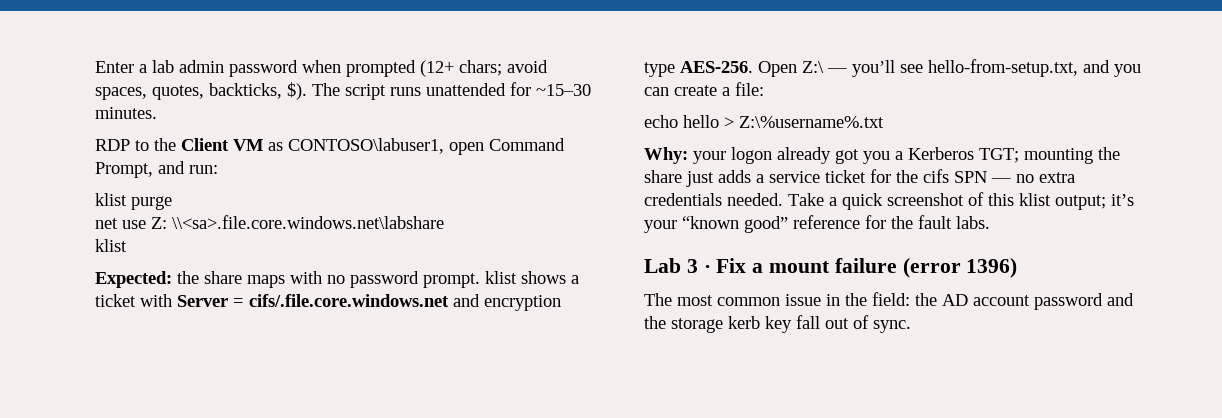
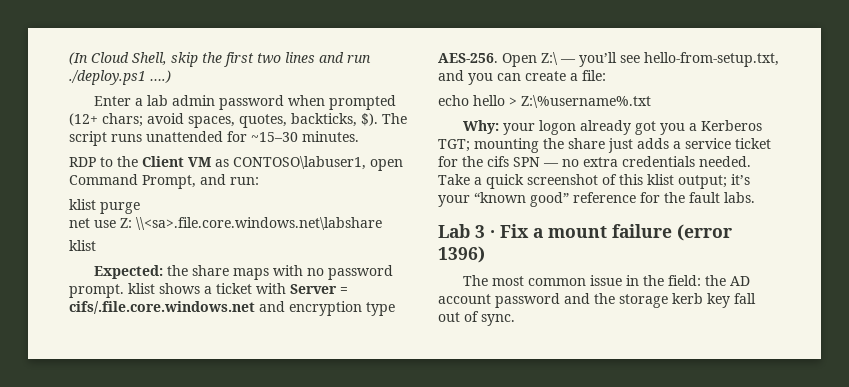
+ (In Cloud Shell, skip the first two lines and run ./deploy.ps1 ….)

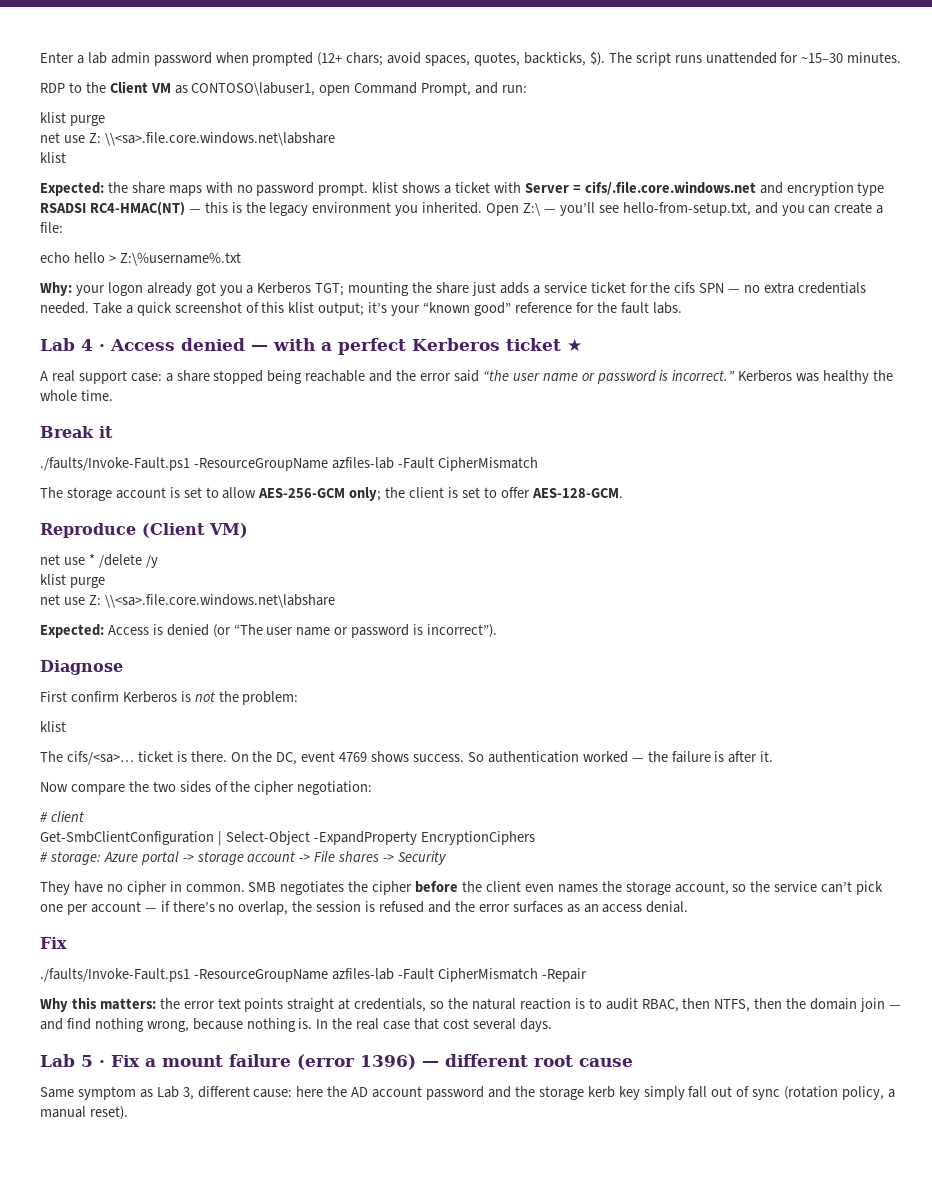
- (In Cloud Shell, skip the first two lines and run ./deploy.ps1 ….)
- Expected: the share maps with no password prompt. klist shows a ticket with Server = cifs/.file.core.windows.net and encryption type AES-256.
+ Expected: the share maps with no password prompt. klist shows a ticket with Server = cifs/.file.core.windows.net and encryption type RSADSI RC4-HMAC(NT) — this is the legacy environment you inherited.
- Lab 3 · Fix a mount failure (error 1396)
- The most common issue in the field: the AD account password and the storage kerb key fall out of sync.
+ Lab 4 · Access denied — with a perfect Kerberos ticket ★
+ A real support case: a share stopped being reachable and the error said “the user name or password is incorrect.” Kerberos was healthy the whole time.
+ Break it
+ ./faults/Invoke-Fault.ps1 -ResourceGroupName azfiles-lab -Fault CipherMismatch
+ The storage account is set to allow AES-256-GCM only; the client is set to offer AES-128-GCM.
+ Reproduce (Client VM)
+ net use * /delete /y
+ klist purge
+ net use Z: \\<sa>.file.core.windows.net\labshare
+ Expected: Access is denied (or “The user name or password is incorrect”).
+ Diagnose
+ First confirm Kerberos is not the problem:
+ klist
+ The cifs/<sa>… ticket is there. On the DC, event 4769 shows success. So authentication worked — the failure is after it.
+ Now compare the two sides of the cipher negotiation:
+ # client
+ Get-SmbClientConfiguration | Select-Object -ExpandProperty EncryptionCiphers
+ # storage: Azure portal -> storage account -> File shares -> Security
+ They have no cipher in common. SMB negotiates the cipher before the client even names the storage account, so the service can’t pick one per account — if there’s no overlap, the session is refused and the error surfaces as an access denial.
+ Fix
+ ./faults/Invoke-Fault.ps1 -ResourceGroupName azfiles-lab -Fault CipherMismatch -Repair
+ Why this matters: the error text points straight at credentials, so the natural reaction is to audit RBAC, then NTFS, then the domain join — and find nothing wrong, because nothing is. In the real case that cost several days.
+ Lab 5 · Fix a mount failure (error 1396) — different root cause
+ Same symptom as Lab 3, different cause: here the AD account password and the storage kerb key simply fall out of sync (rotation policy, a manual reset).

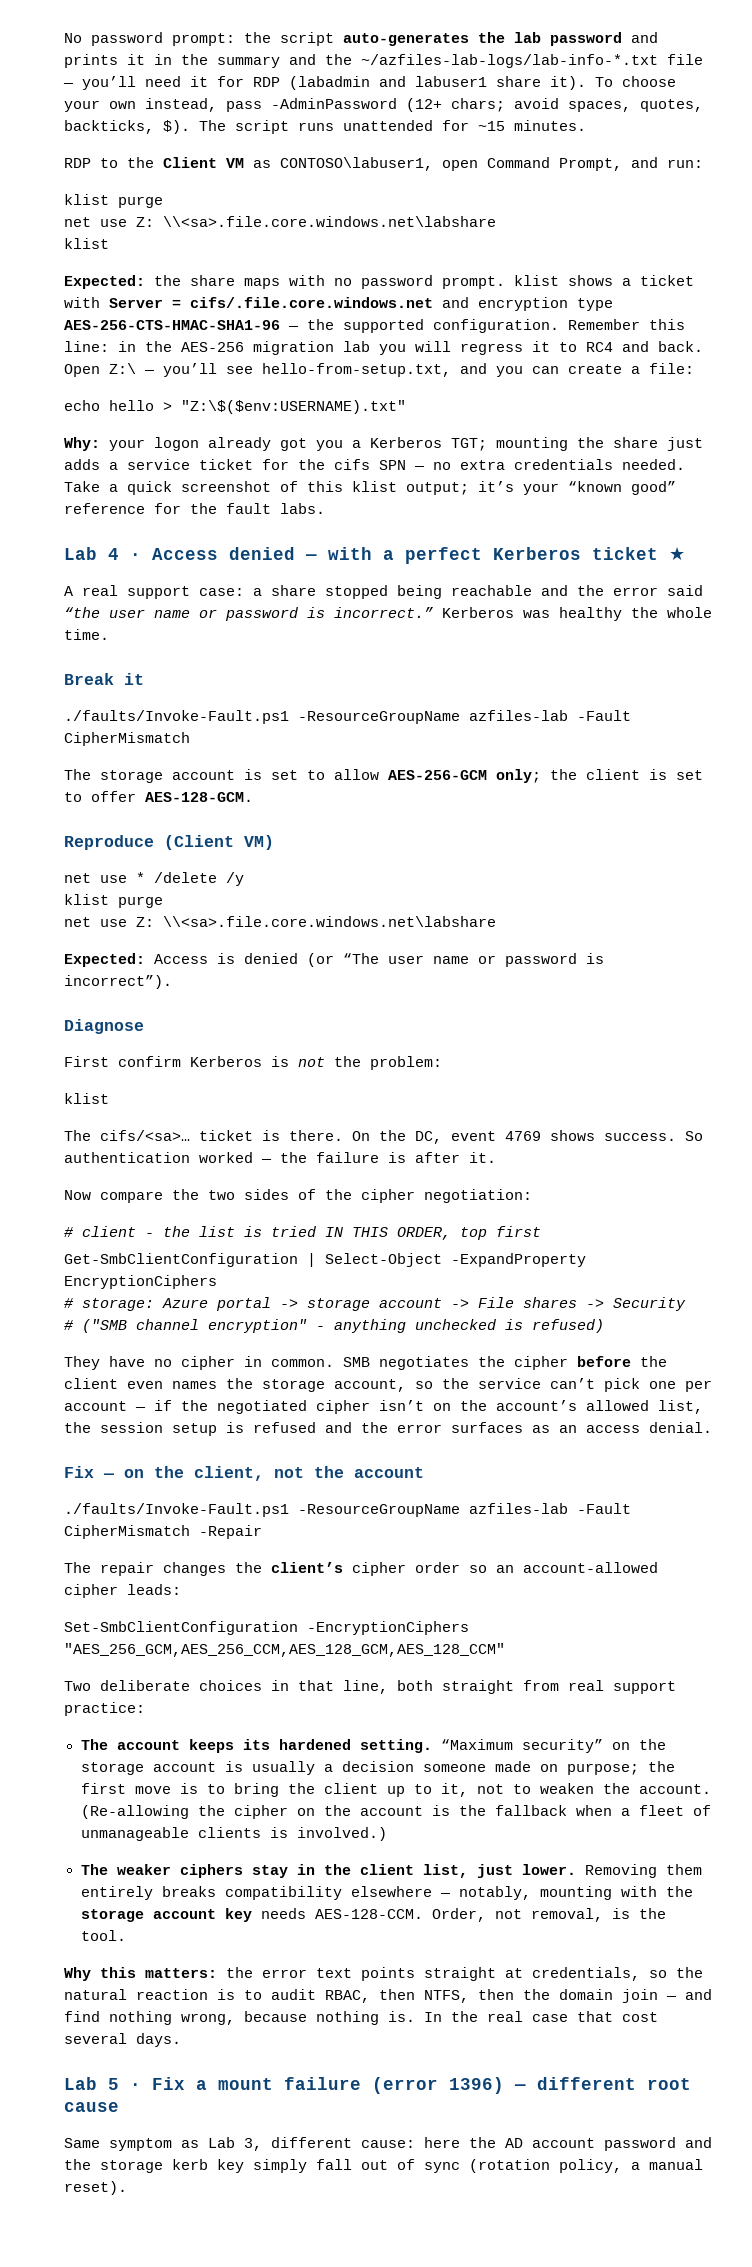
- Enter a lab admin password when prompted (12+ chars; avoid spaces, quotes, backticks, $).
+ No password prompt: the script auto-generates the lab password and prints it in the summary and the ~/azfiles-lab-logs/lab-info-*.txt file — you’ll need it for RDP (labadmin and labuser1 share it). To choose your own instead, pass -AdminPassword (12+ chars; avoid spaces, quotes, backticks, $).
- The script runs unattended for ~15–30 minutes.
+ The script runs unattended for ~15 minutes.
- Expected: the share maps with no password prompt. klist shows a ticket with Server = cifs/.file.core.windows.net and encryption type RSADSI RC4-HMAC(NT) — this is the legacy environment you inherited.
+ Expected: the share maps with no password prompt. klist shows a ticket with Server = cifs/.file.core.windows.net and encryption type AES-256-CTS-HMAC-SHA1-96 — the supported configuration. Remember this line: in the AES-256 migration lab you will regress it to RC4 and back.
- echo hello > Z:\%username%.txt
+ echo hello > "Z:\$($env:USERNAME).txt"
- # client
+ # client - the list is tried IN THIS ORDER, top first
+ # ("SMB channel encryption" - anything unchecked is refused)
- SMB negotiates the cipher before the client even names the storage account, so the service can’t pick one per account — if there’s no overlap, the session is refused and the error surfaces as an access denial.
- Fix
+ SMB negotiates the cipher before the client even names the storage account, so the service can’t pick one per account — if the negotiated cipher isn’t on the account’s allowed list, the session setup is refused and the error surfaces as an access denial.
+ Fix — on the client, not the account
+ The repair changes the client’s cipher order so an account-allowed cipher leads:
+ Set-SmbClientConfiguration -EncryptionCiphers "AES_256_GCM,AES_256_CCM,AES_128_GCM,AES_128_CCM"
+ Two deliberate choices in that line, both straight from real support practice:
+ The account keeps its hardened setting. “Maximum security” on the storage account is usually a decision someone made on purpose; the first move is to bring the client up to it, not to weaken the account. (Re-allowing the cipher on the account is the fallback when a fleet of unmanageable clients is involved.)
+ The weaker ciphers stay in the client list, just lower. Removing them entirely breaks compatibility elsewhere — notably, mounting with the storage account key needs AES-128-CCM. Order, not removal, is the tool.

